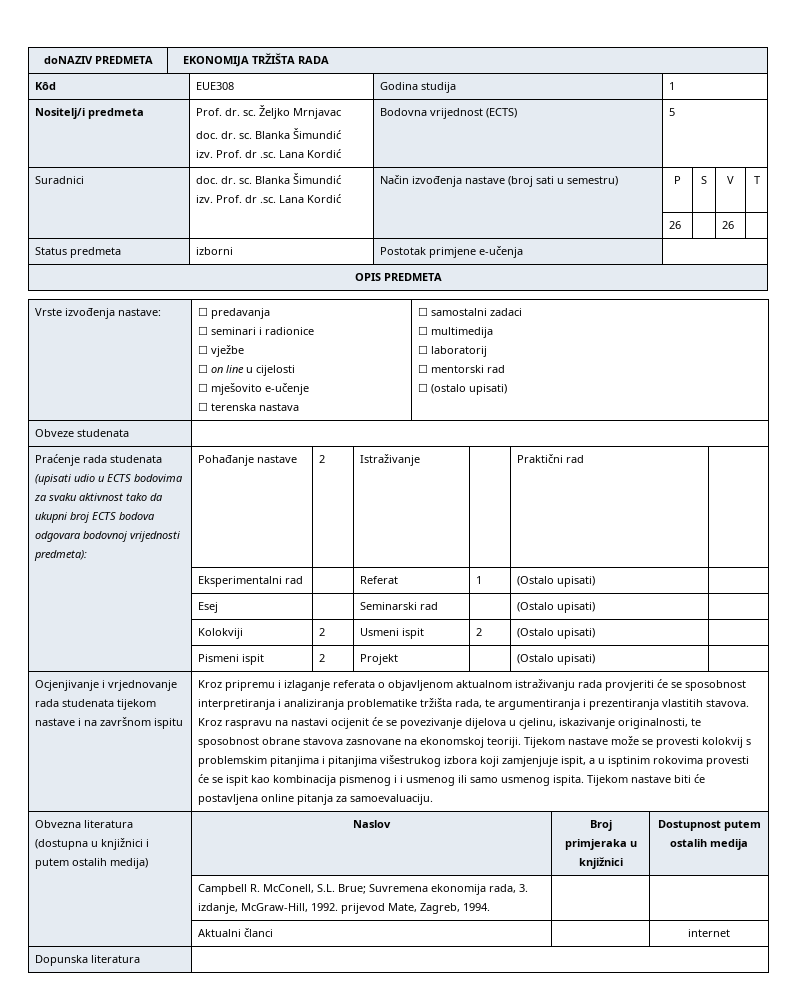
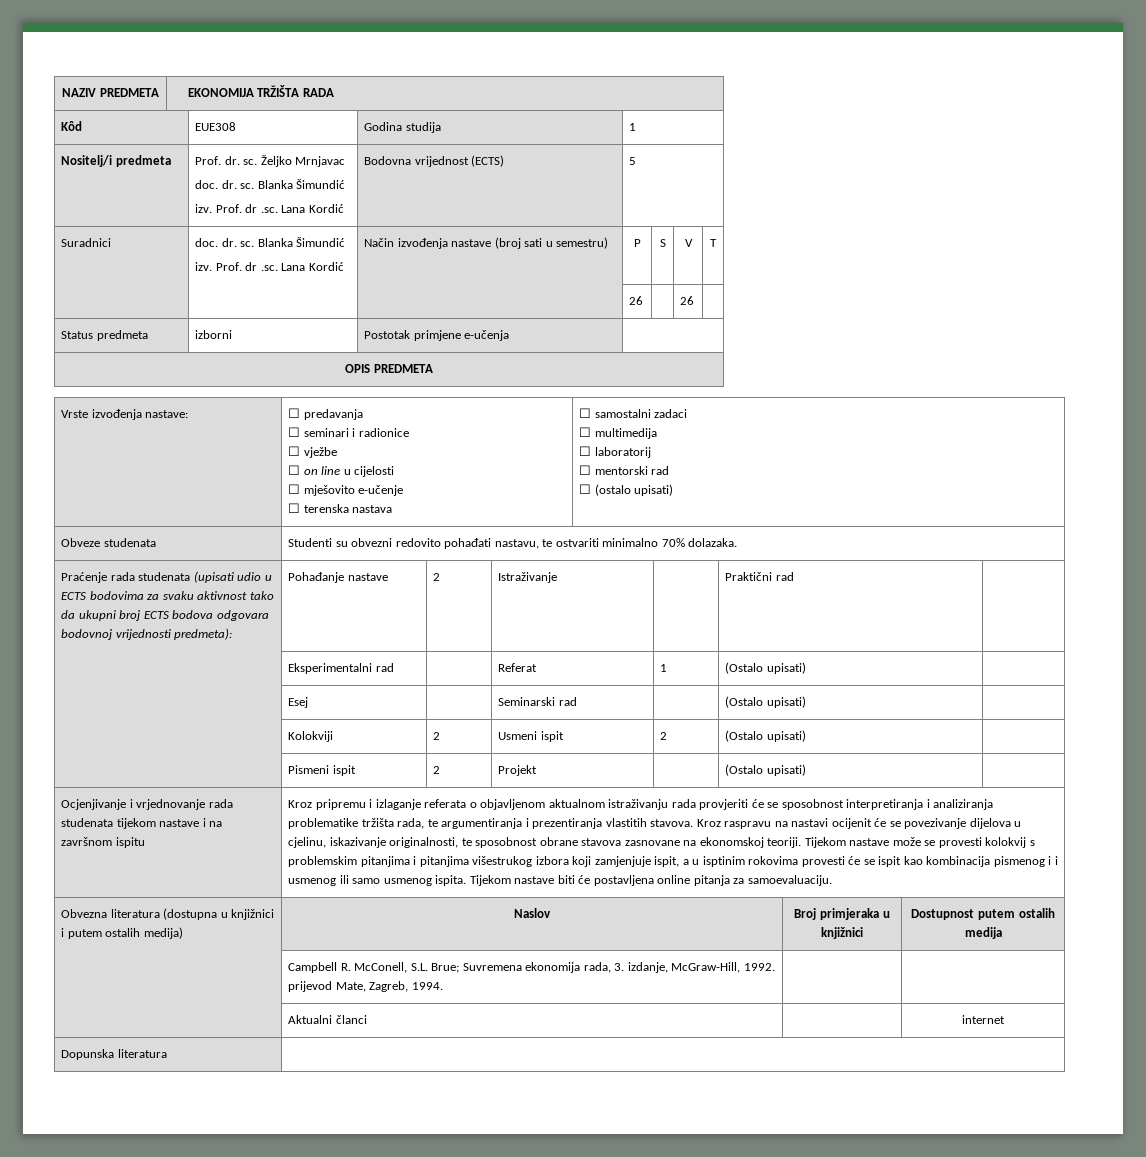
- doNAZIV PREDMETA | EKONOMIJA TRŽIŠTA RADA
+ NAZIV PREDMETA | EKONOMIJA TRŽIŠTA RADA
- Obveze studenata |
+ Obveze studenata | Studenti su obvezni redovito pohađati nastavu, te ostvariti minimalno 70% dolazaka.

